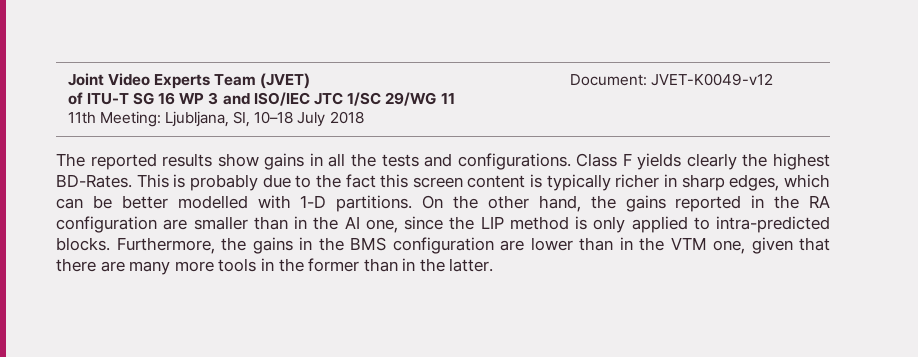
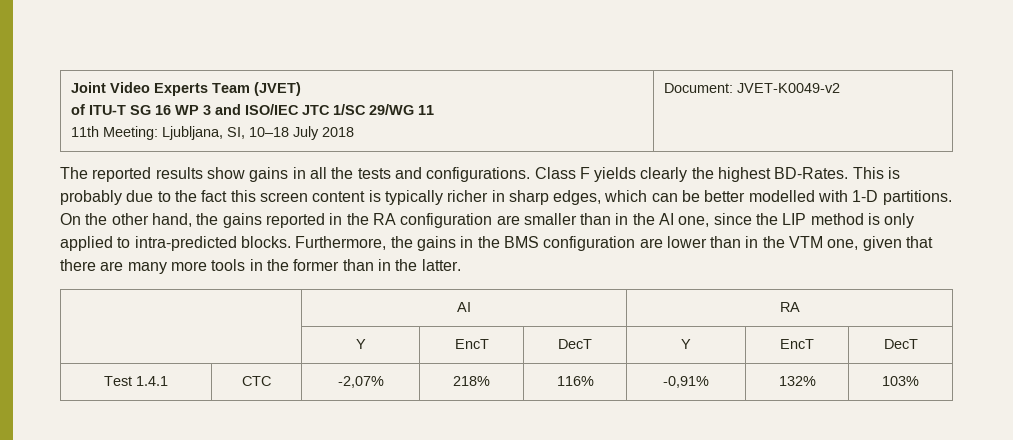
  Joint Video Experts Team (JVET)
  of ITU-T SG 16 WP 3 and ISO/IEC JTC 1/SC 29/WG 11
- 11th Meeting: Ljubljana, SI, 10–18 July 2018 | Document: JVET-K0049-v12
+ 11th Meeting: Ljubljana, SI, 10–18 July 2018 | Document: JVET-K0049-v2
+ | AI | RA
+ | Y | EncT | DecT | Y | EncT | DecT
+ Test 1.4.1 | CTC | -2,07% | 218% | 116% | -0,91% | 132% | 103%

